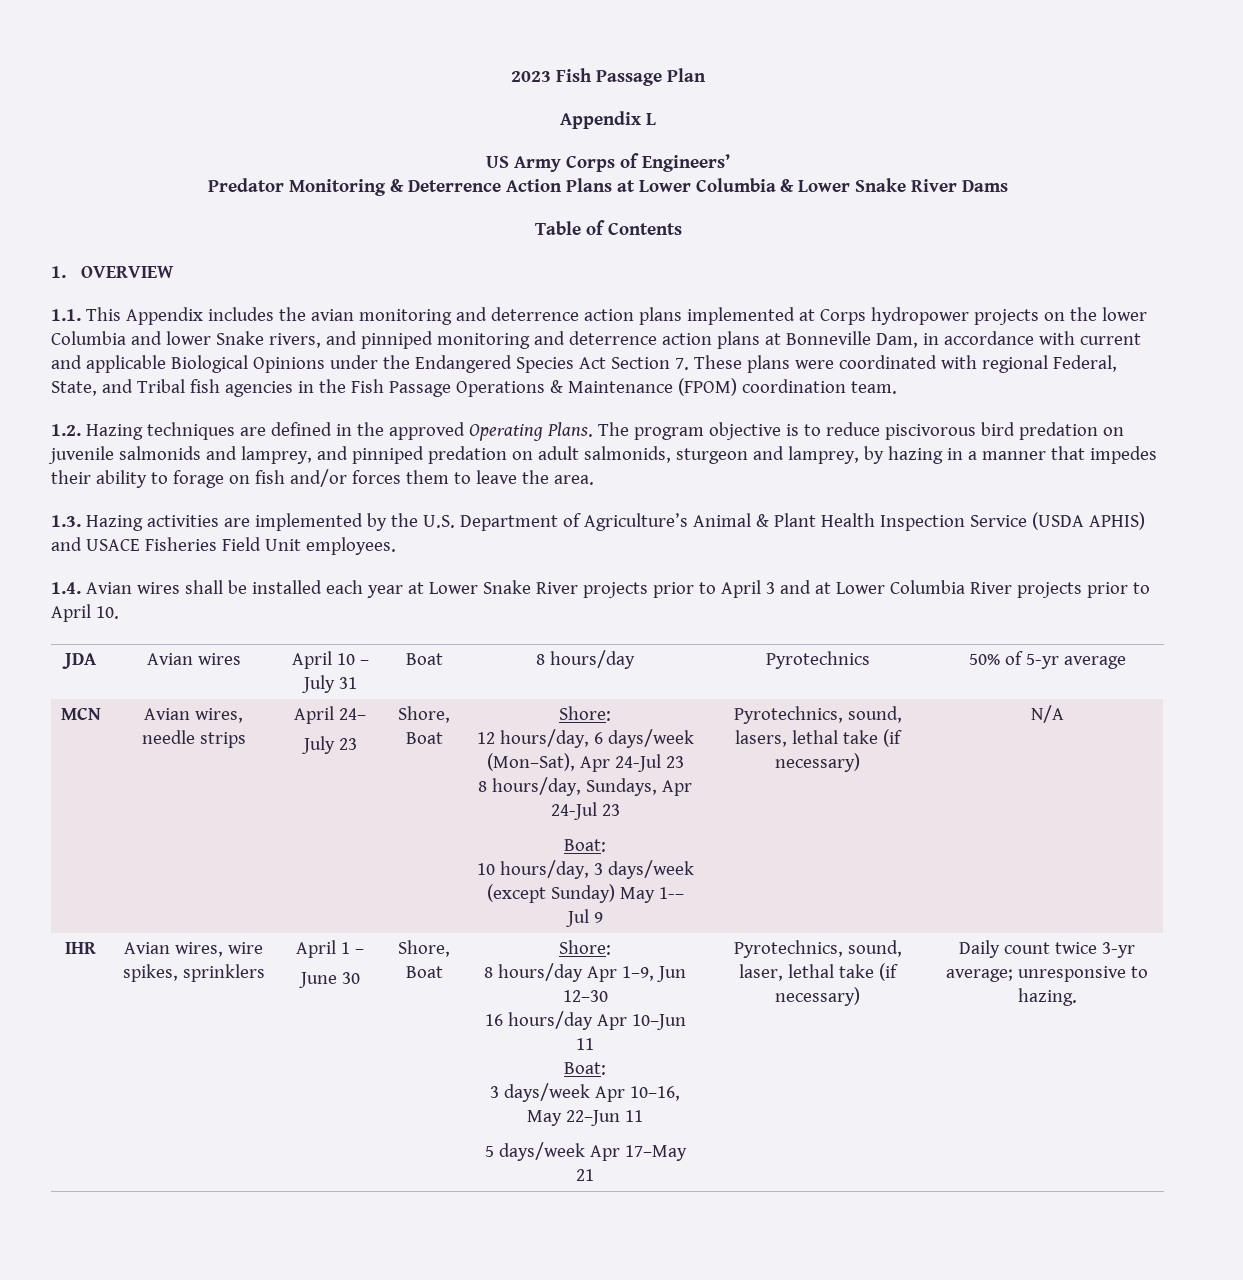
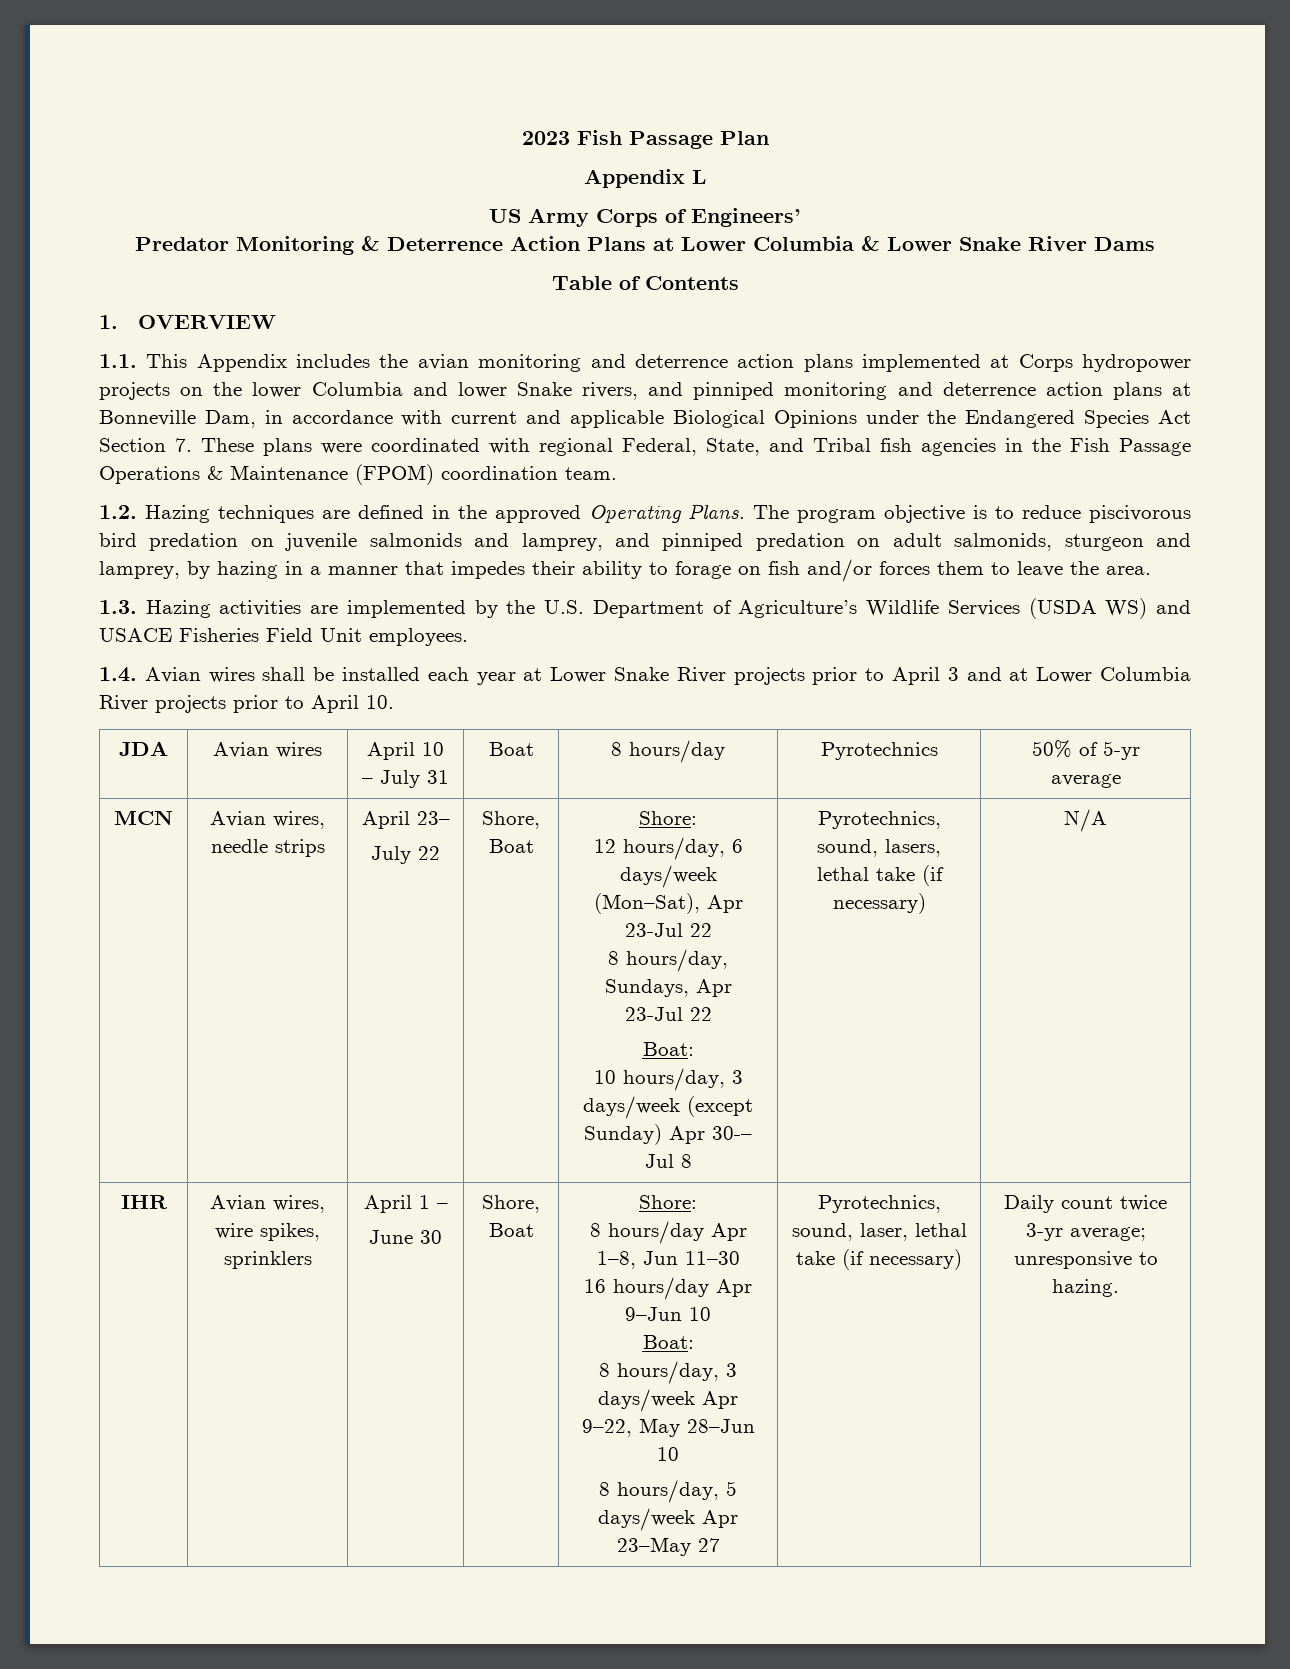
- 1.3. Hazing activities are implemented by the U.S. Department of Agriculture’s Animal & Plant Health Inspection Service (USDA APHIS) and USACE Fisheries Field Unit employees.
+ 1.3. Hazing activities are implemented by the U.S. Department of Agriculture’s Wildlife Services (USDA WS) and USACE Fisheries Field Unit employees.
- April 24–
- July 23
+ April 23–
+ July 22
- 12 hours/day, 6 days/week (Mon–Sat), Apr 24-Jul 23
+ 12 hours/day, 6 days/week (Mon–Sat), Apr 23-Jul 22
- 8 hours/day, Sundays, Apr 24-Jul 23
+ 8 hours/day, Sundays, Apr 23-Jul 22
- 10 hours/day, 3 days/week (except Sunday) May 1-– Jul 9
+ 10 hours/day, 3 days/week (except Sunday) Apr 30-– Jul 8
- 8 hours/day Apr 1–9, Jun 12–30
+ 8 hours/day Apr 1–8, Jun 11–30
- 16 hours/day Apr 10–Jun 11
+ 16 hours/day Apr 9–Jun 10
  Boat:
- 3 days/week Apr 10–16, May 22–Jun 11
- 5 days/week Apr 17–May 21
+ 8 hours/day, 3 days/week Apr 9–22, May 28–Jun 10
+ 8 hours/day, 5 days/week Apr 23–May 27

